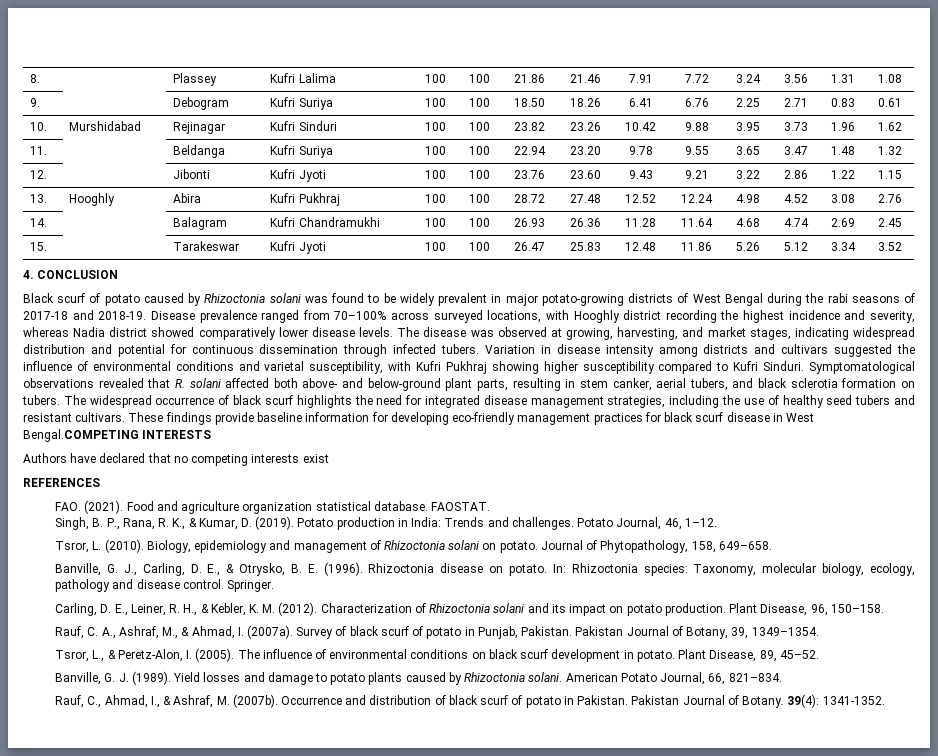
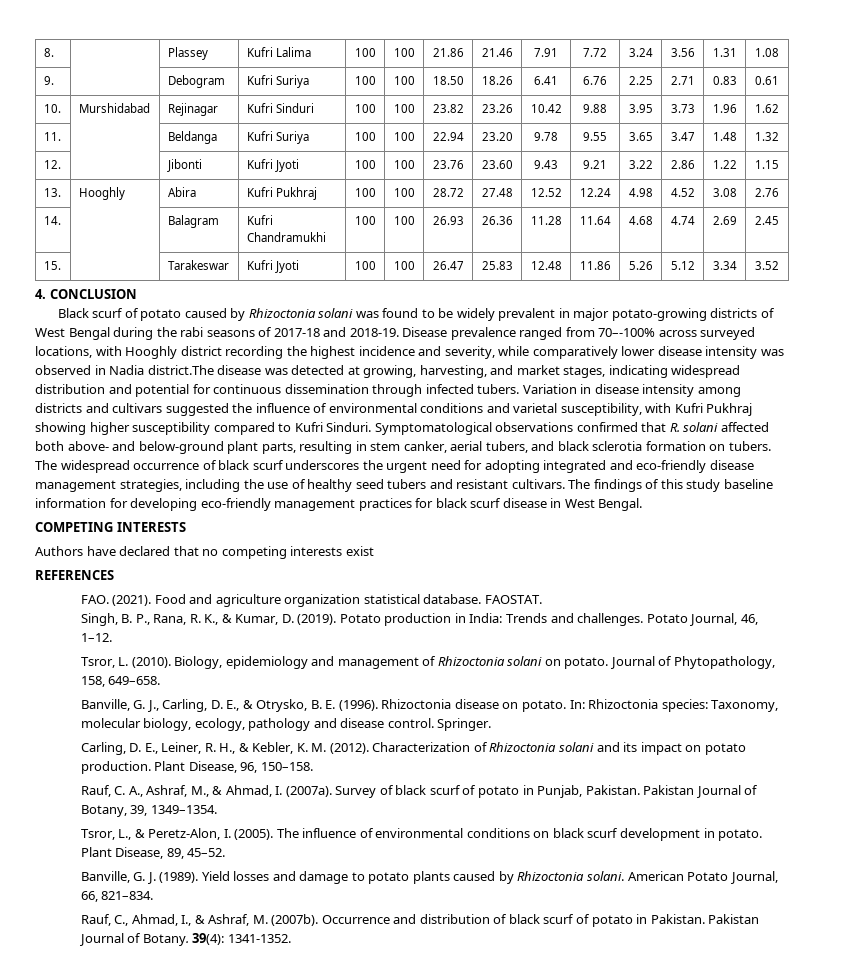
- Disease prevalence ranged from 70–100% across surveyed locations, with Hooghly district recording the highest incidence and severity, whereas Nadia district showed comparatively lower disease levels. The disease was observed at growing, harvesting, and market stages, indicating widespread distribution and potential for continuous dissemination through infected tubers.
+ Disease prevalence ranged from 70–-100% across surveyed locations, with Hooghly district recording the highest incidence and severity, while comparatively lower disease intensity was observed in Nadia district.The disease was detected at growing, harvesting, and market stages, indicating widespread distribution and potential for continuous dissemination through infected tubers.
- Symptomatological observations revealed that R. solani affected both above- and below-ground plant parts, resulting in stem canker, aerial tubers, and black sclerotia formation on tubers.
+ Symptomatological observations confirmed that R. solani affected both above- and below-ground plant parts, resulting in stem canker, aerial tubers, and black sclerotia formation on tubers.
- The widespread occurrence of black scurf highlights the need for integrated disease management strategies, including the use of healthy seed tubers and resistant cultivars.
+ The widespread occurrence of black scurf underscores the urgent need for adopting integrated and eco-friendly disease management strategies, including the use of healthy seed tubers and resistant cultivars.
- These findings provide baseline information for developing eco-friendly management practices for black scurf disease in West Bengal.COMPETING INTERESTS
+ The findings of this study baseline information for developing eco-friendly management practices for black scurf disease in West Bengal.
+ COMPETING INTERESTS

